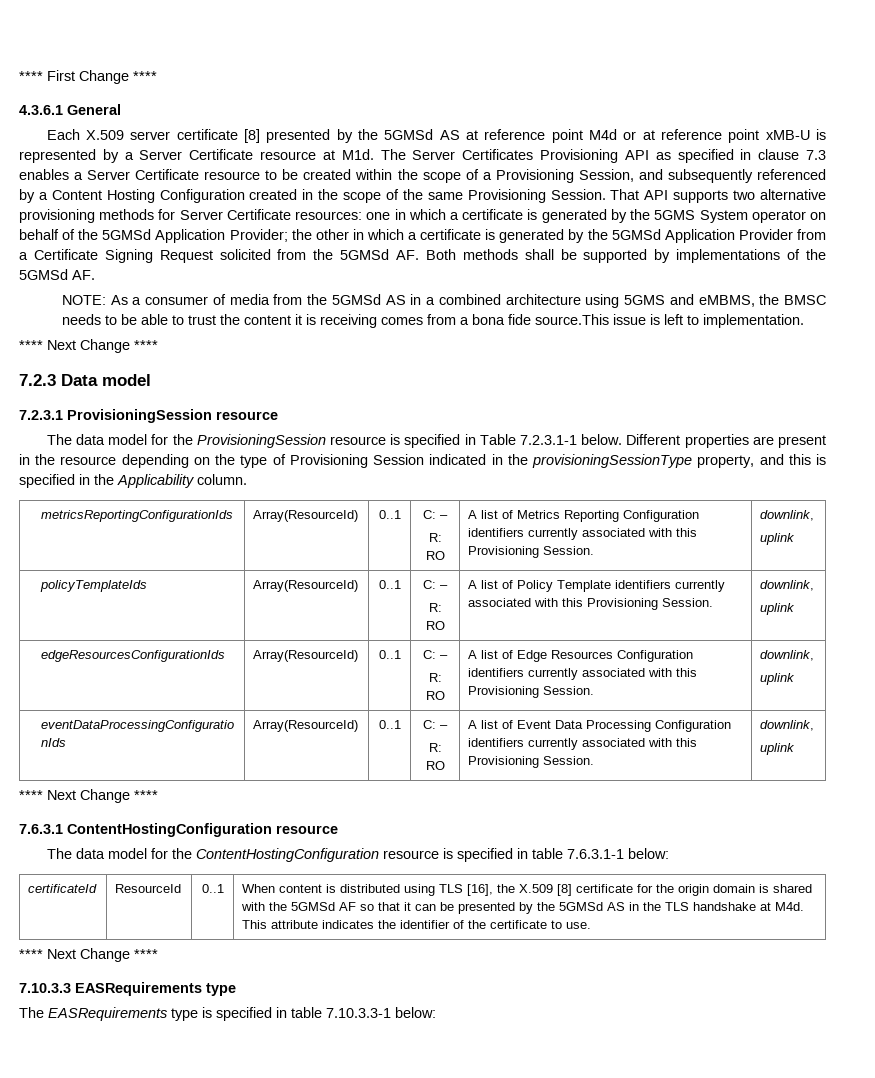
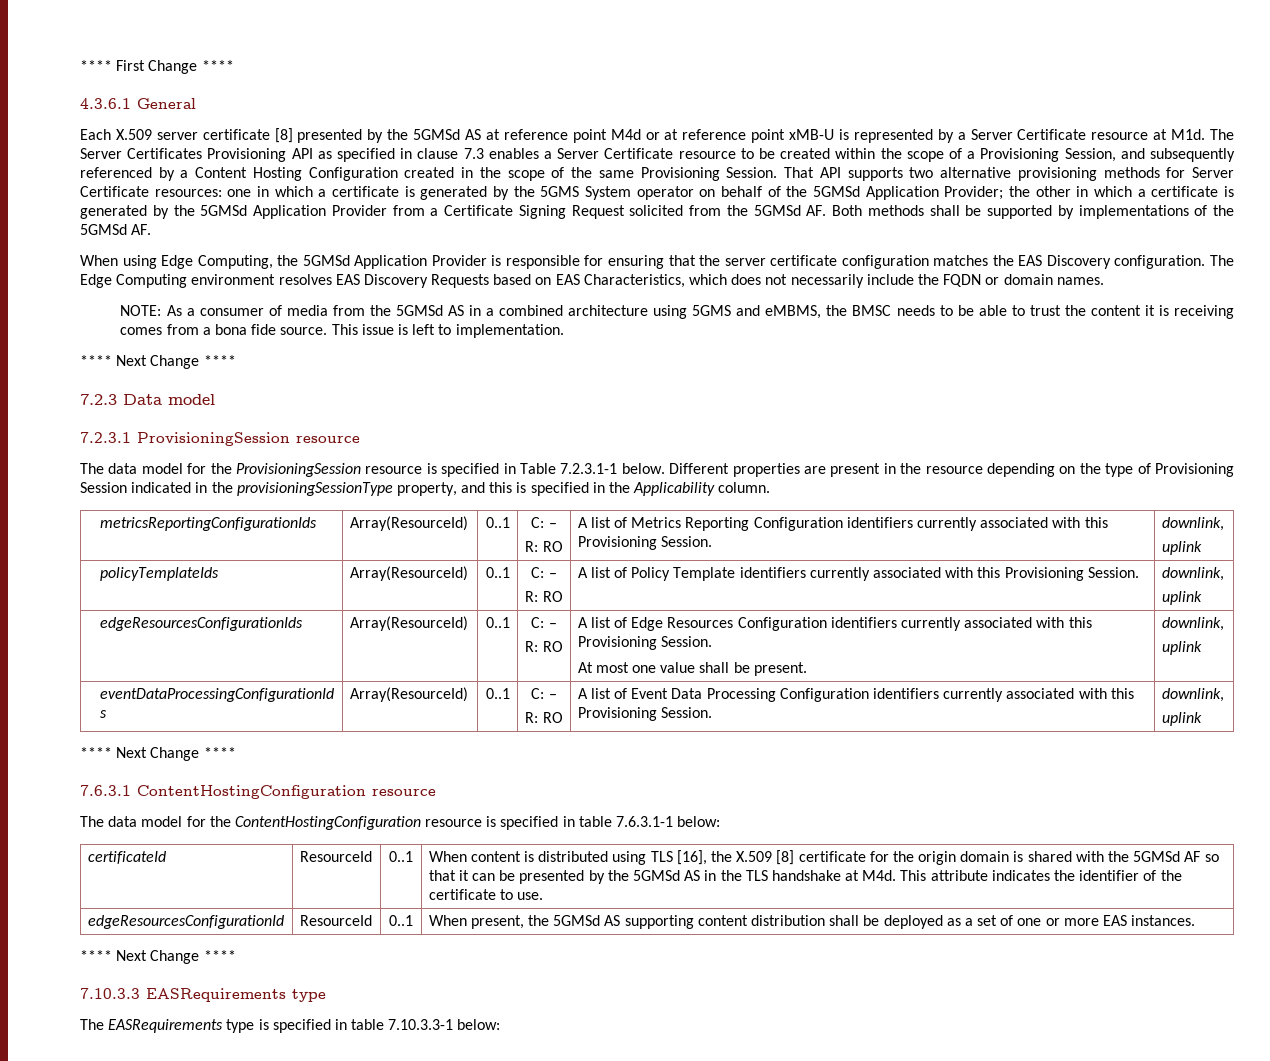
+ When using Edge Computing, the 5GMSd Application Provider is responsible for ensuring that the server certificate configuration matches the EAS Discovery configuration. The Edge Computing environment resolves EAS Discovery Requests based on EAS Characteristics, which does not necessarily include the FQDN or domain names.
- NOTE: As a consumer of media from the 5GMSd AS in a combined architecture using 5GMS and eMBMS, the BMSC needs to be able to trust the content it is receiving comes from a bona fide source.This issue is left to implementation.
+ NOTE: As a consumer of media from the 5GMSd AS in a combined architecture using 5GMS and eMBMS, the BMSC needs to be able to trust the content it is receiving comes from a bona fide source. This issue is left to implementation.
  edgeResourcesConfigurationIds | Array(ResourceId) | 0..1 | C: –
- R: RO | A list of Edge Resources Configuration identifiers currently associated with this Provisioning Session. | downlink,
+ R: RO | A list of Edge Resources Configuration identifiers currently associated with this Provisioning Session.
+ At most one value shall be present. | downlink,
+ edgeResourcesConfigurationId | ResourceId | 0..1 | When present, the 5GMSd AS supporting content distribution shall be deployed as a set of one or more EAS instances.

